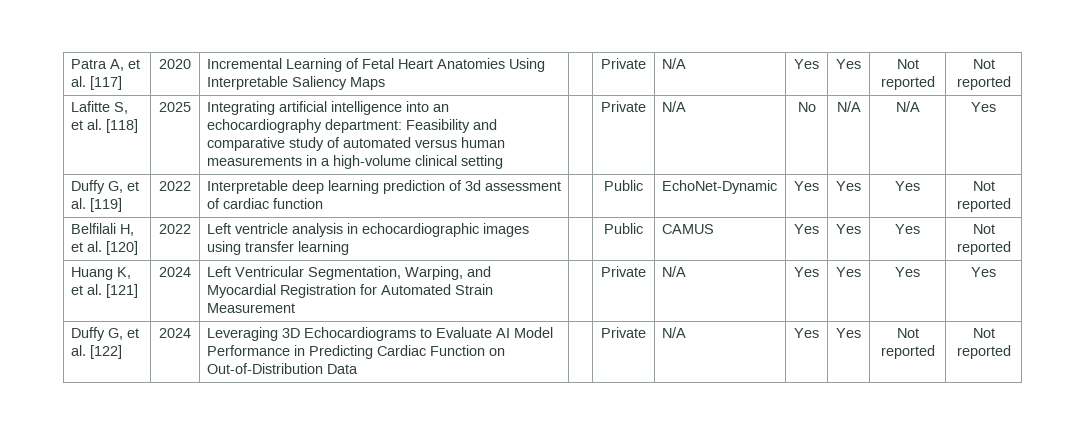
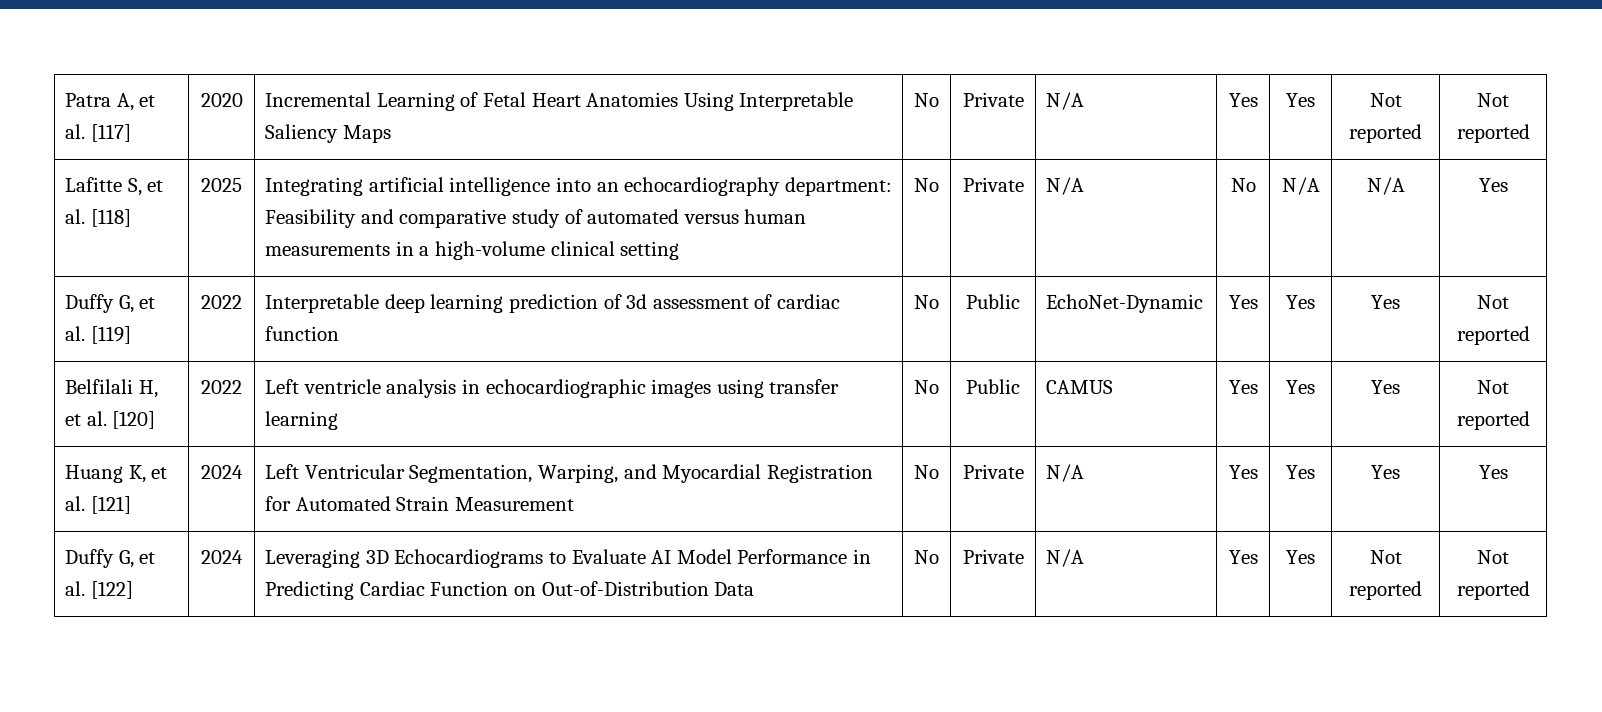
- Patra A, et al. [117] | 2020 | Incremental Learning of Fetal Heart Anatomies Using Interpretable Saliency Maps | | Private | N/A | Yes | Yes | Not reported | Not reported
+ Patra A, et al. [117] | 2020 | Incremental Learning of Fetal Heart Anatomies Using Interpretable Saliency Maps | No | Private | N/A | Yes | Yes | Not reported | Not reported
- Lafitte S, et al. [118] | 2025 | Integrating artificial intelligence into an echocardiography department: Feasibility and comparative study of automated versus human measurements in a high-volume clinical setting | | Private | N/A | No | N/A | N/A | Yes
+ Lafitte S, et al. [118] | 2025 | Integrating artificial intelligence into an echocardiography department: Feasibility and comparative study of automated versus human measurements in a high-volume clinical setting | No | Private | N/A | No | N/A | N/A | Yes
- Duffy G, et al. [119] | 2022 | Interpretable deep learning prediction of 3d assessment of cardiac function | | Public | EchoNet-Dynamic | Yes | Yes | Yes | Not reported
+ Duffy G, et al. [119] | 2022 | Interpretable deep learning prediction of 3d assessment of cardiac function | No | Public | EchoNet-Dynamic | Yes | Yes | Yes | Not reported
- Belfilali H, et al. [120] | 2022 | Left ventricle analysis in echocardiographic images using transfer learning | | Public | CAMUS | Yes | Yes | Yes | Not reported
+ Belfilali H, et al. [120] | 2022 | Left ventricle analysis in echocardiographic images using transfer learning | No | Public | CAMUS | Yes | Yes | Yes | Not reported
- Huang K, et al. [121] | 2024 | Left Ventricular Segmentation, Warping, and Myocardial Registration for Automated Strain Measurement | | Private | N/A | Yes | Yes | Yes | Yes
+ Huang K, et al. [121] | 2024 | Left Ventricular Segmentation, Warping, and Myocardial Registration for Automated Strain Measurement | No | Private | N/A | Yes | Yes | Yes | Yes
- Duffy G, et al. [122] | 2024 | Leveraging 3D Echocardiograms to Evaluate AI Model Performance in Predicting Cardiac Function on Out-of-Distribution Data | | Private | N/A | Yes | Yes | Not reported | Not reported
+ Duffy G, et al. [122] | 2024 | Leveraging 3D Echocardiograms to Evaluate AI Model Performance in Predicting Cardiac Function on Out-of-Distribution Data | No | Private | N/A | Yes | Yes | Not reported | Not reported

